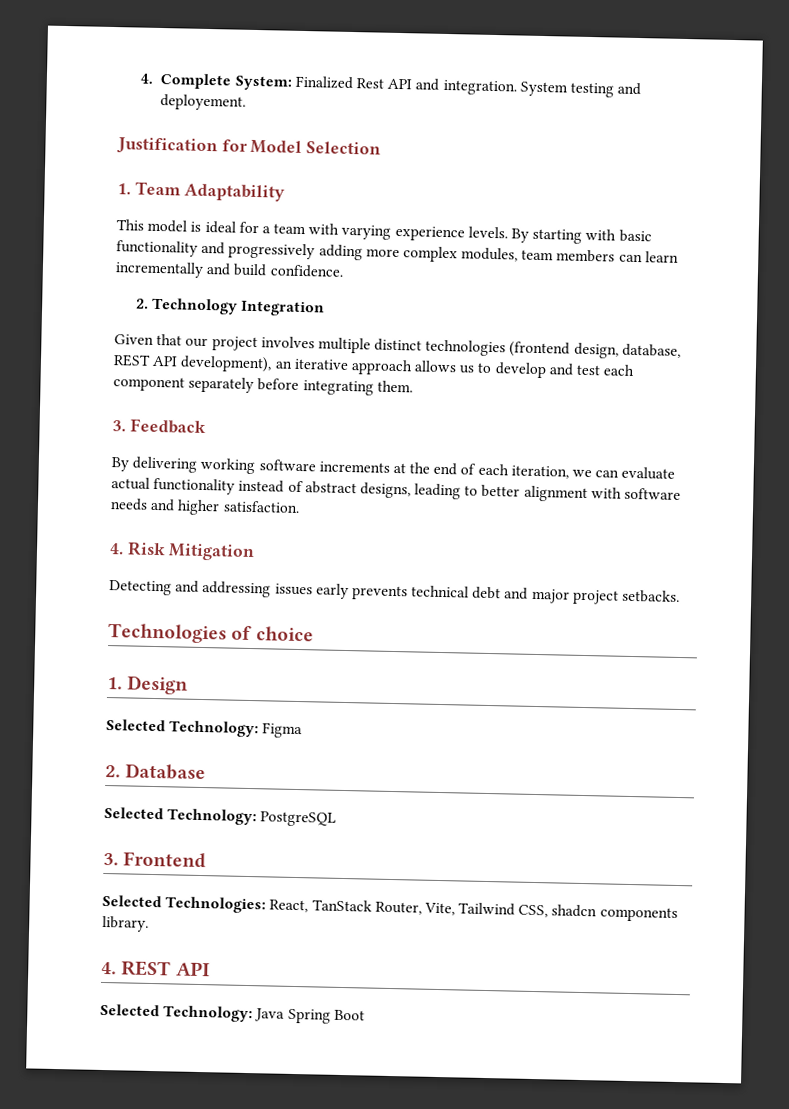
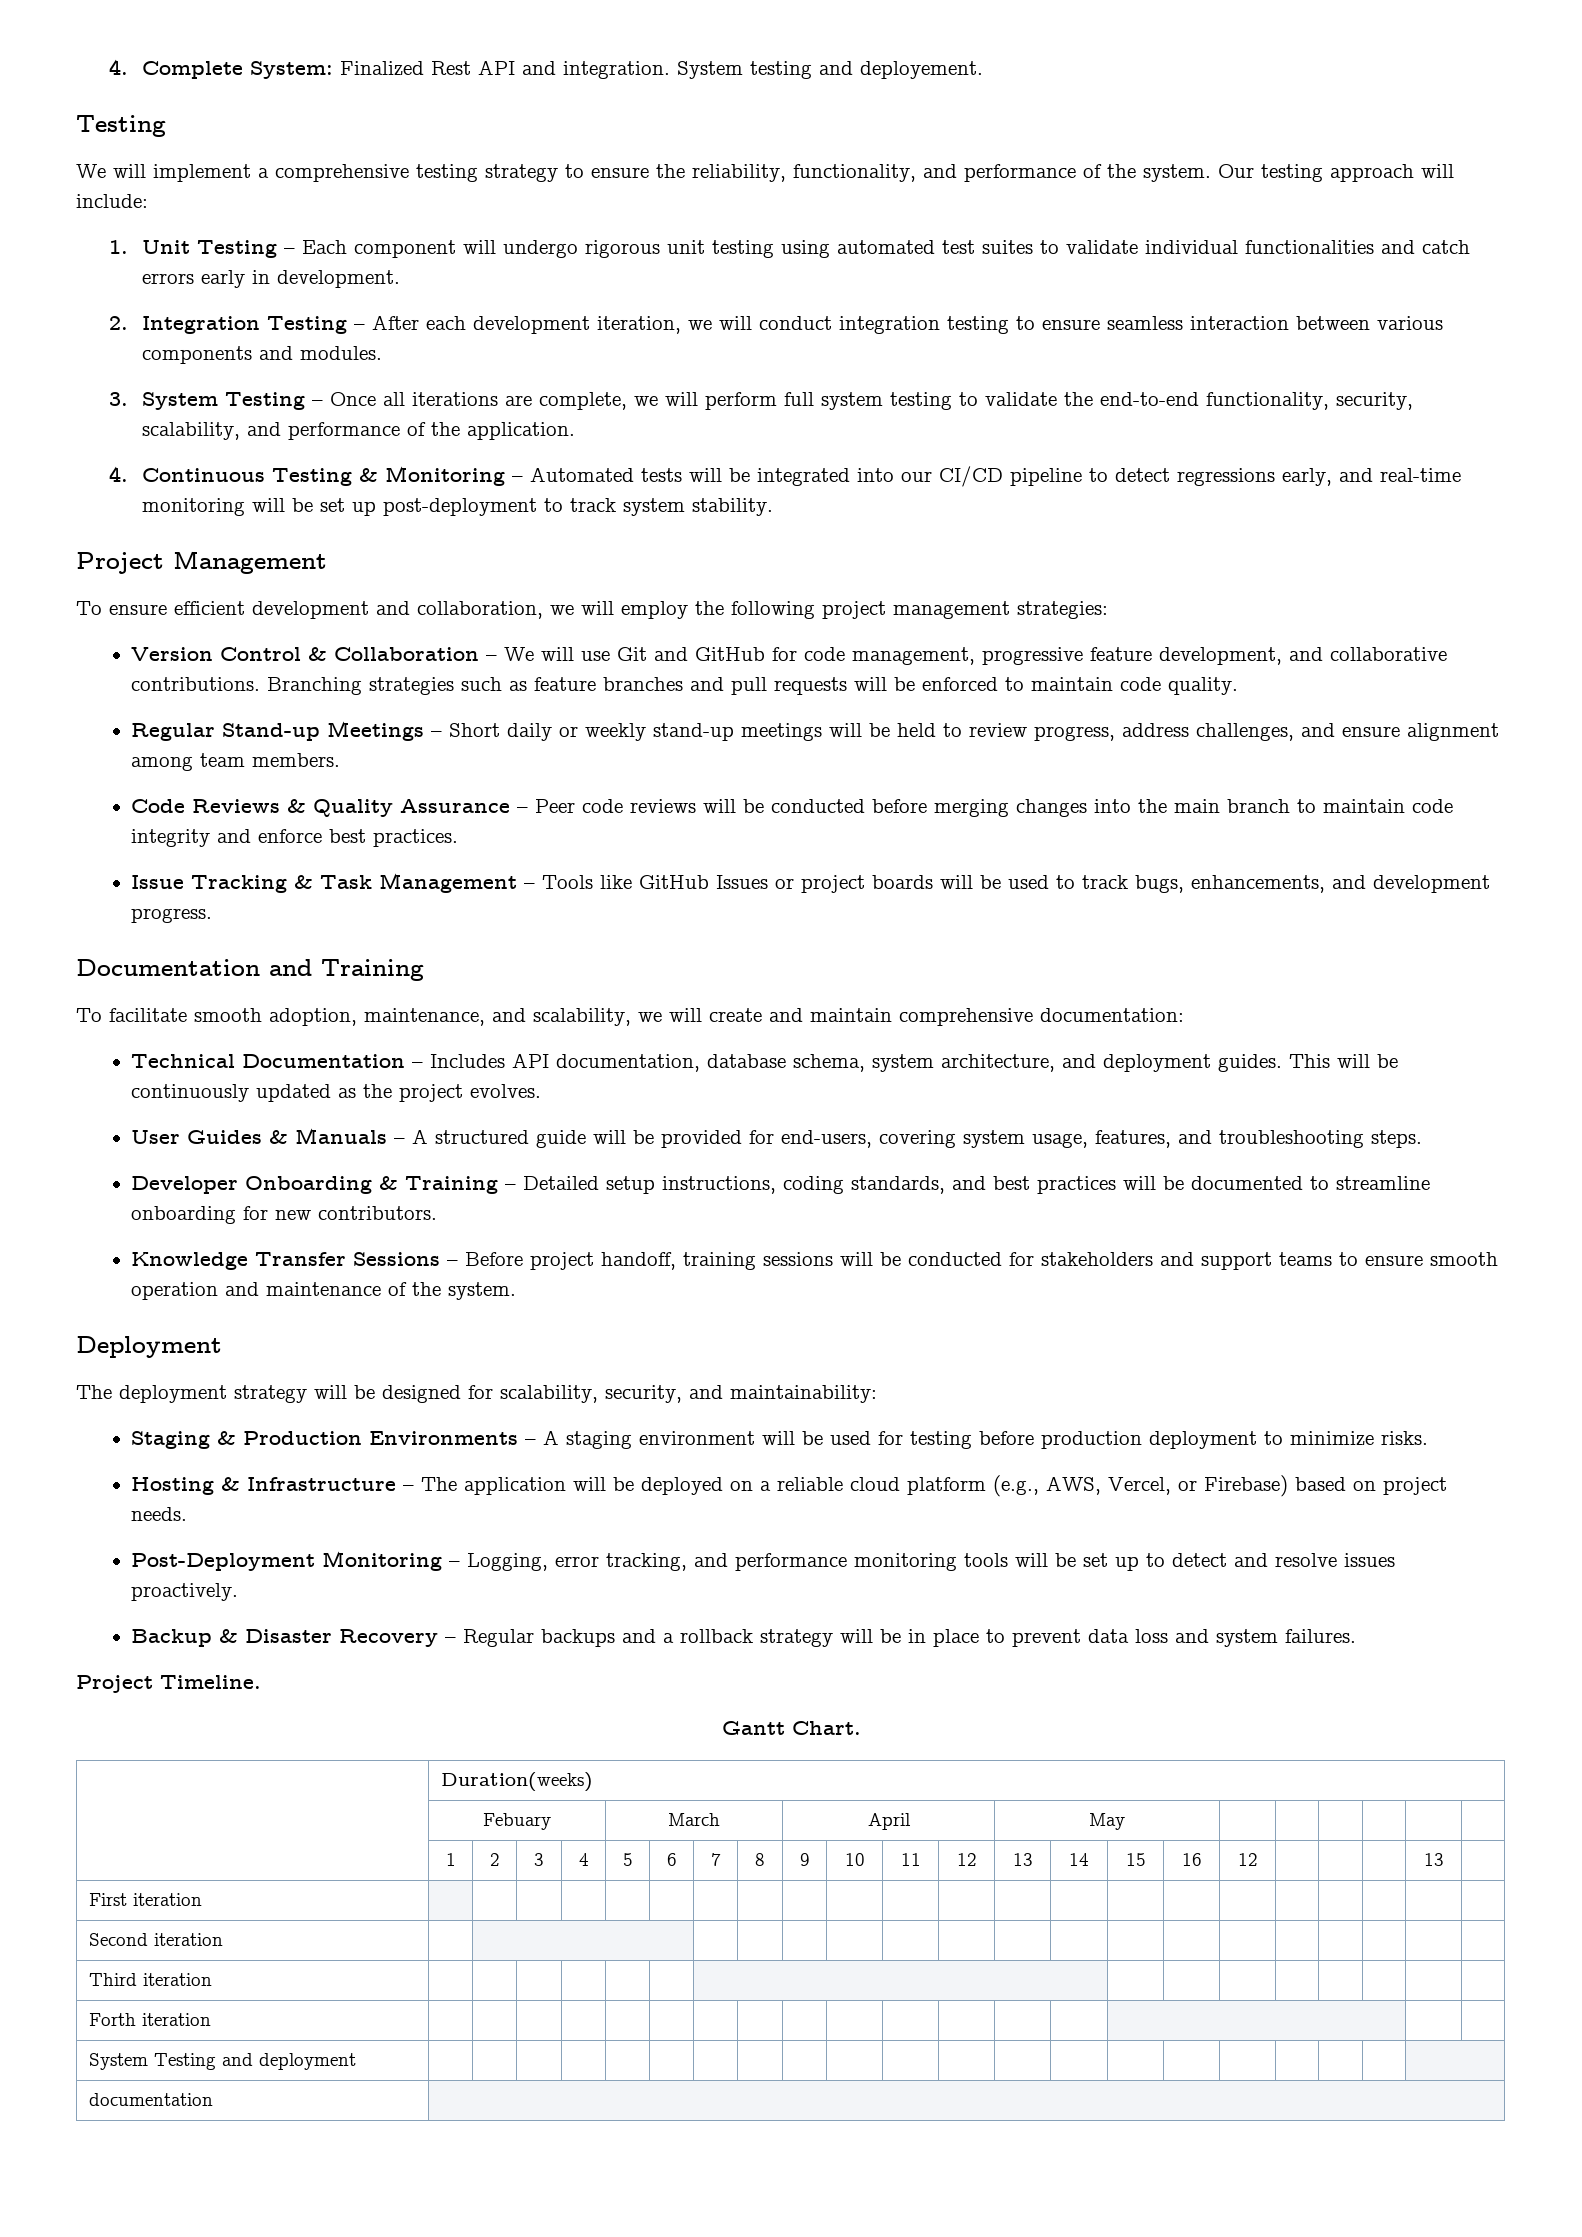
  System testing and deployement.
- Justification for Model Selection
- 1. Team Adaptability
- This model is ideal for a team with varying experience levels. By starting with basic functionality and progressively adding more complex modules, team members can learn incrementally and build confidence.
- 2. Technology Integration
- Given that our project involves multiple distinct technologies (frontend design, database, REST API development), an iterative approach allows us to develop and test each component separately before integrating them.
- 3. Feedback
- By delivering working software increments at the end of each iteration, we can evaluate actual functionality instead of abstract designs, leading to better alignment with software needs and higher satisfaction.
- 4. Risk Mitigation
- Detecting and addressing issues early prevents technical debt and major project setbacks.
- Technologies of choice
- 1. Design
- Selected Technology: Figma
- 2. Database
- Selected Technology: PostgreSQL
- 3. Frontend
- Selected Technologies: React, TanStack Router, Vite, Tailwind CSS, shadcn components library.
- 4. REST API
- Selected Technology: Java Spring Boot
+ Testing
+ We will implement a comprehensive testing strategy to ensure the reliability, functionality, and performance of the system. Our testing approach will include:
+ 1. Unit Testing – Each component will undergo rigorous unit testing using automated test suites to validate individual functionalities and catch errors early in development.
+ 2. Integration Testing – After each development iteration, we will conduct integration testing to ensure seamless interaction between various components and modules.
+ 3. System Testing – Once all iterations are complete, we will perform full system testing to validate the end-to-end functionality, security, scalability, and performance of the application.
+ 4. Continuous Testing & Monitoring – Automated tests will be integrated into our CI/CD pipeline to detect regressions early, and real-time monitoring will be set up post-deployment to track system stability.
+ Project Management
+ To ensure efficient development and collaboration, we will employ the following project management strategies:
+ Version Control & Collaboration – We will use Git and GitHub for code management, progressive feature development, and collaborative contributions. Branching strategies such as feature branches and pull requests will be enforced to maintain code quality.
+ Regular Stand-up Meetings – Short daily or weekly stand-up meetings will be held to review progress, address challenges, and ensure alignment among team members.
+ Code Reviews & Quality Assurance – Peer code reviews will be conducted before merging changes into the main branch to maintain code integrity and enforce best practices.
+ Issue Tracking & Task Management – Tools like GitHub Issues or project boards will be used to track bugs, enhancements, and development progress.
+ Documentation and Training
+ To facilitate smooth adoption, maintenance, and scalability, we will create and maintain comprehensive documentation:
+ Technical Documentation – Includes API documentation, database schema, system architecture, and deployment guides. This will be continuously updated as the project evolves.
+ User Guides & Manuals – A structured guide will be provided for end-users, covering system usage, features, and troubleshooting steps.
+ Developer Onboarding & Training – Detailed setup instructions, coding standards, and best practices will be documented to streamline onboarding for new contributors.
+ Knowledge Transfer Sessions – Before project handoff, training sessions will be conducted for stakeholders and support teams to ensure smooth operation and maintenance of the system.
+ Deployment
+ The deployment strategy will be designed for scalability, security, and maintainability:
+ Staging & Production Environments – A staging environment will be used for testing before production deployment to minimize risks.
+ Hosting & Infrastructure – The application will be deployed on a reliable cloud platform (e.g., AWS, Vercel, or Firebase) based on project needs.
+ Post-Deployment Monitoring – Logging, error tracking, and performance monitoring tools will be set up to detect and resolve issues proactively.
+ Backup & Disaster Recovery – Regular backups and a rollback strategy will be in place to prevent data loss and system failures.
+ Project Timeline.
+ Gantt Chart.
+ | Duration(weeks)
+ | Febuary | March | April | May | | | | | |
+ | 1 | 2 | 3 | 4 | 5 | 6 | 7 | 8 | 9 | 10 | 11 | 12 | 13 | 14 | 15 | 16 | 12 | | | | 13 |
+ First iteration | | | | | | | | | | | | | | | | | | | | | |
+ Second iteration | | | | | | | | | | | | | | | | | |
+ Third iteration | | | | | | | | | | | | | | |
+ Forth iteration | | | | | | | | | | | | | | | | |
+ System Testing and deployment | | | | | | | | | | | | | | | | | | | | |
+ documentation |

